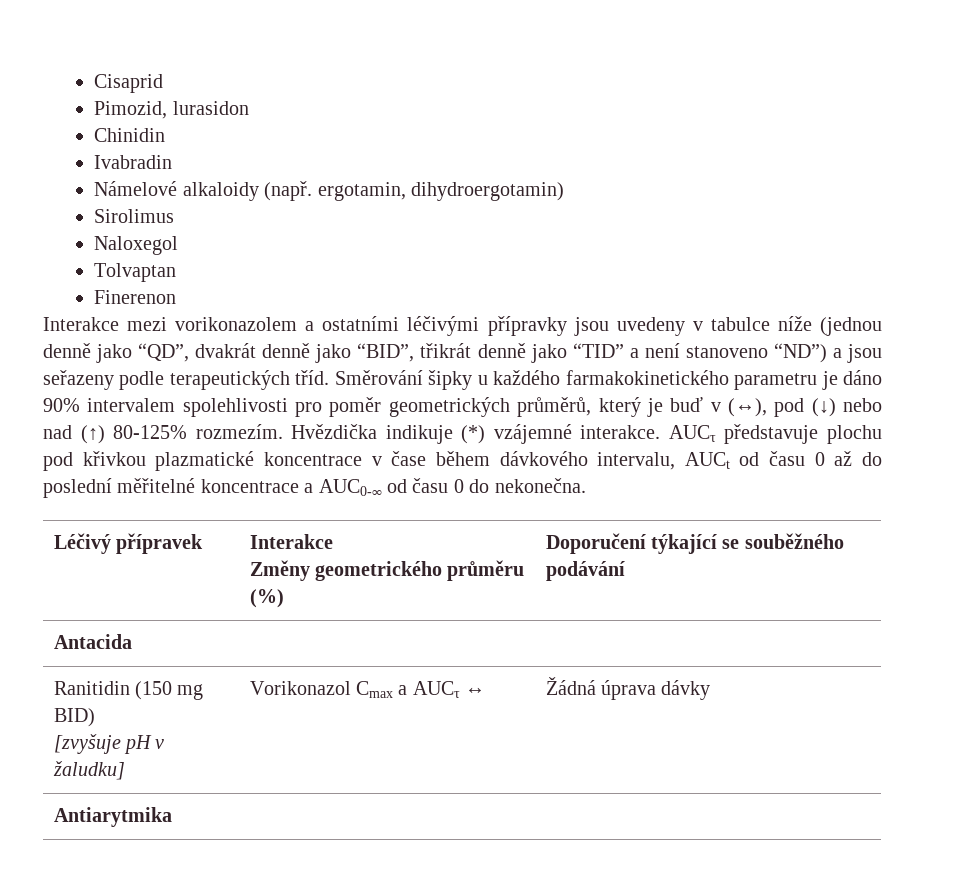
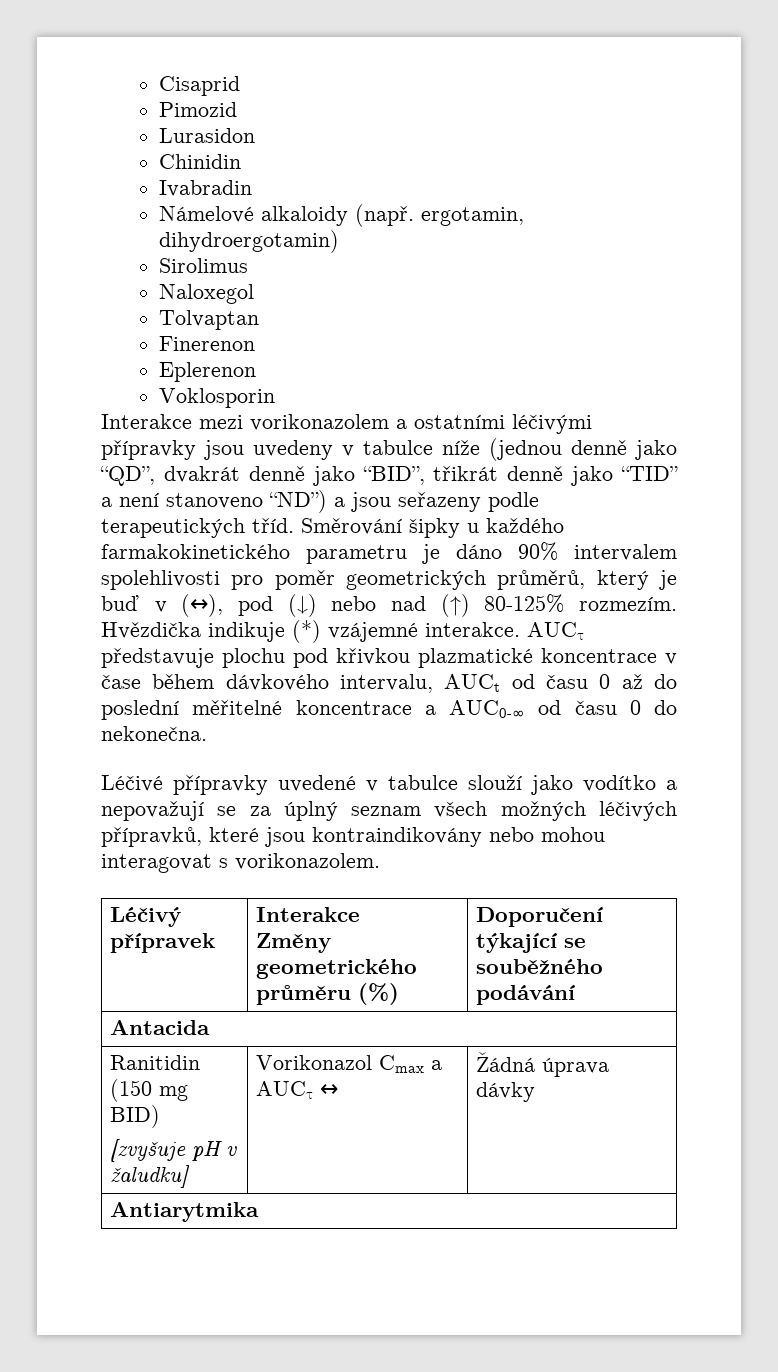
- Pimozid, lurasidon
+ Pimozid
+ Lurasidon
+ Eplerenon
+ Voklosporin
+ Léčivé přípravky uvedené v tabulce slouží jako vodítko a nepovažují se za úplný seznam všech možných léčivých přípravků, které jsou kontraindikovány nebo mohou interagovat s vorikonazolem.

